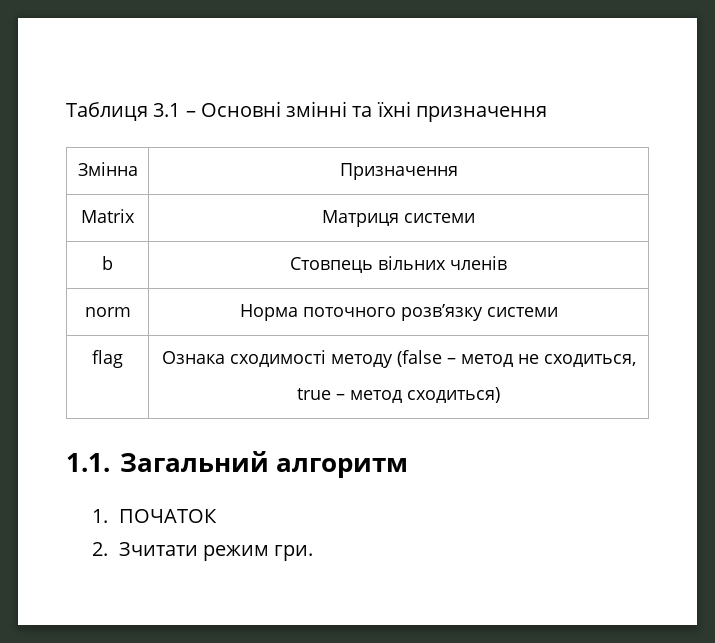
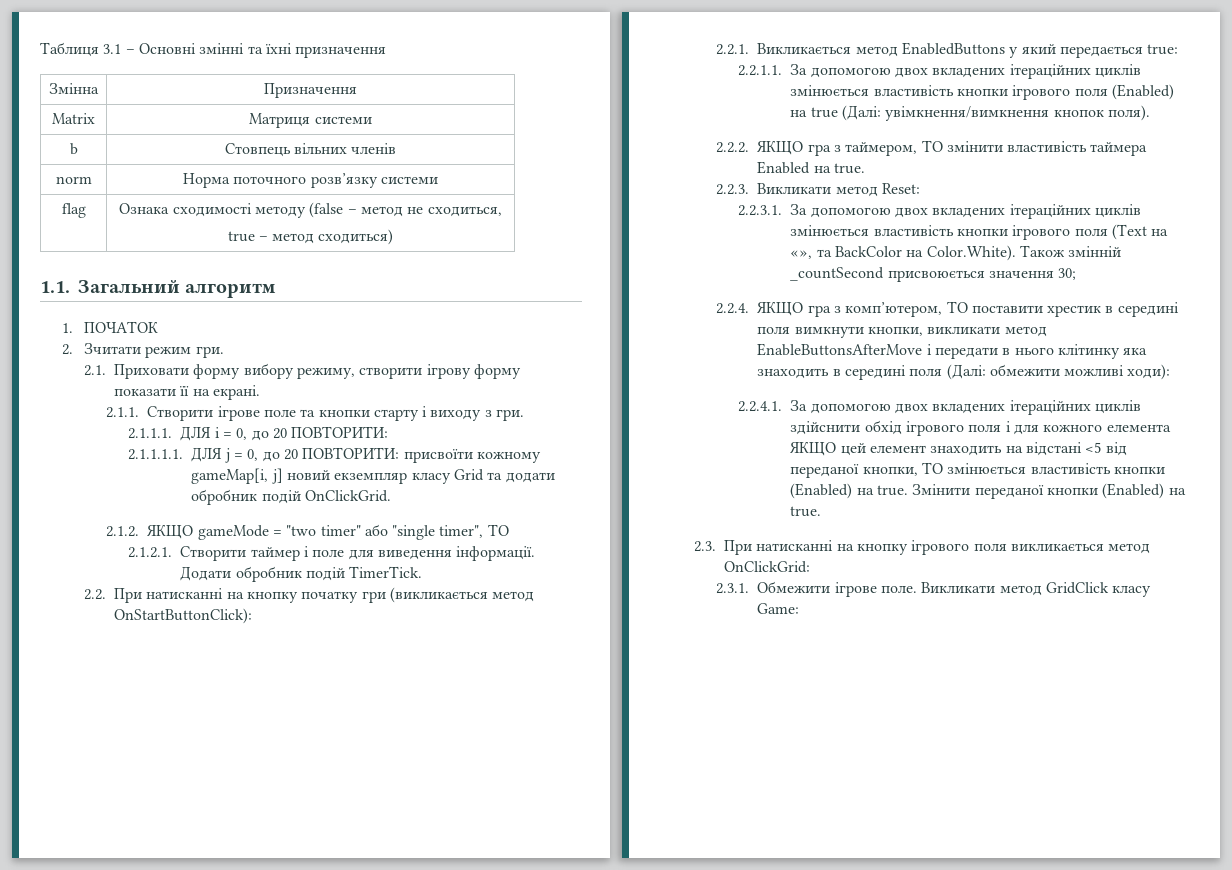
+ 2.1. Приховати форму вибору режиму, створити ігрову форму показати її на екрані.
+ 2.1.1. Створити ігрове поле та кнопки старту і виходу з гри.
+ 2.1.1.1. ДЛЯ і = 0, до 20 ПОВТОРИТИ:
+ 2.1.1.1.1. ДЛЯ j = 0, до 20 ПОВТОРИТИ: присвоїти кожному gameMap[i, j] новий екземпляр класу Grid та додати обробник подій OnClickGrid.
+ 2.1.2. ЯКЩО gameMode = "two timer" або "single timer", ТО
+ 2.1.2.1. Створити таймер і поле для виведення інформації. Додати обробник подій TimerTick.
+ 2.2. При натисканні на кнопку початку гри (викликається метод OnStartButtonClick):
+ 2.2.1. Викликається метод EnabledButtons у який передається true:
+ 2.2.1.1. За допомогою двох вкладених ітераційних циклів змінюється властивість кнопки ігрового поля (Enabled) на true (Далі: увімкнення/вимкнення кнопок поля).
+ 2.2.2. ЯКЩО гра з таймером, ТО змінити властивість таймера Enabled на true.
+ 2.2.3. Викликати метод Reset:
+ 2.2.3.1. За допомогою двох вкладених ітераційних циклів змінюється властивість кнопки ігрового поля (Text на «», та BackColor на Color.White). Також змінній _countSecond присвоюється значення 30;
+ 2.2.4. ЯКЩО гра з комп’ютером, ТО поставити хрестик в середині поля вимкнути кнопки, викликати метод EnableButtonsAfterMove і передати в нього клітинку яка знаходить в середині поля (Далі: обмежити можливі ходи):
+ 2.2.4.1. За допомогою двох вкладених ітераційних циклів здійснити обхід ігрового поля і для кожного елемента ЯКЩО цей елемент знаходить на відстані <5 від переданої кнопки, ТО змінюється властивість кнопки (Enabled) на true. Змінити переданої кнопки (Enabled) на true.
+ 2.3. При натисканні на кнопку ігрового поля викликається метод OnClickGrid:
+ 2.3.1. Обмежити ігрове поле. Викликати метод GridClick класу Game:

